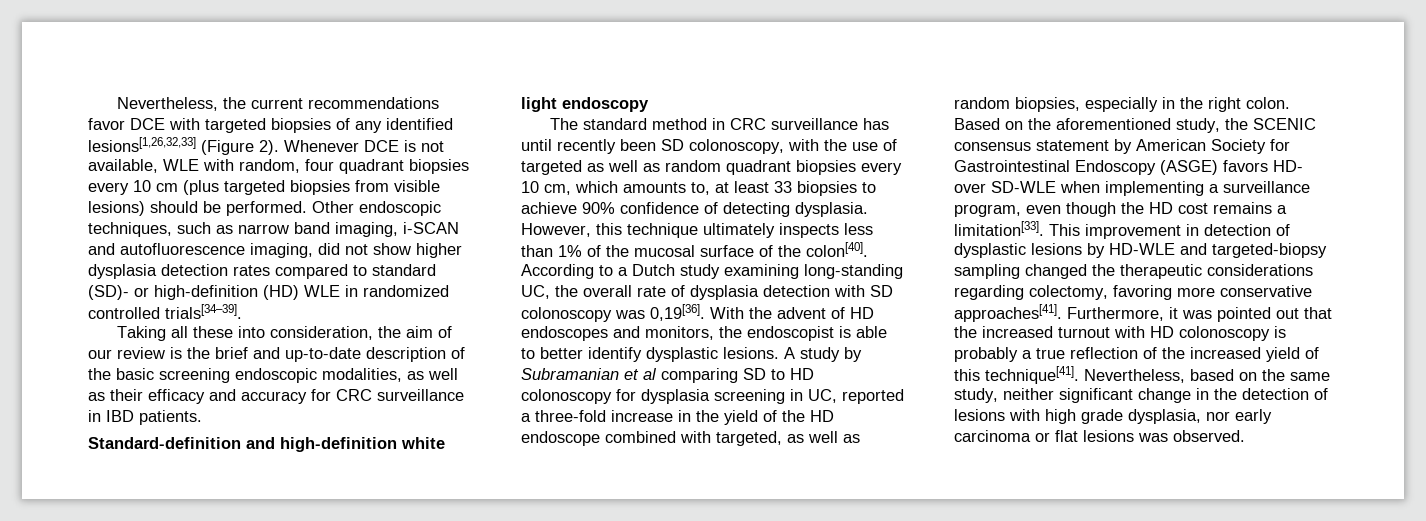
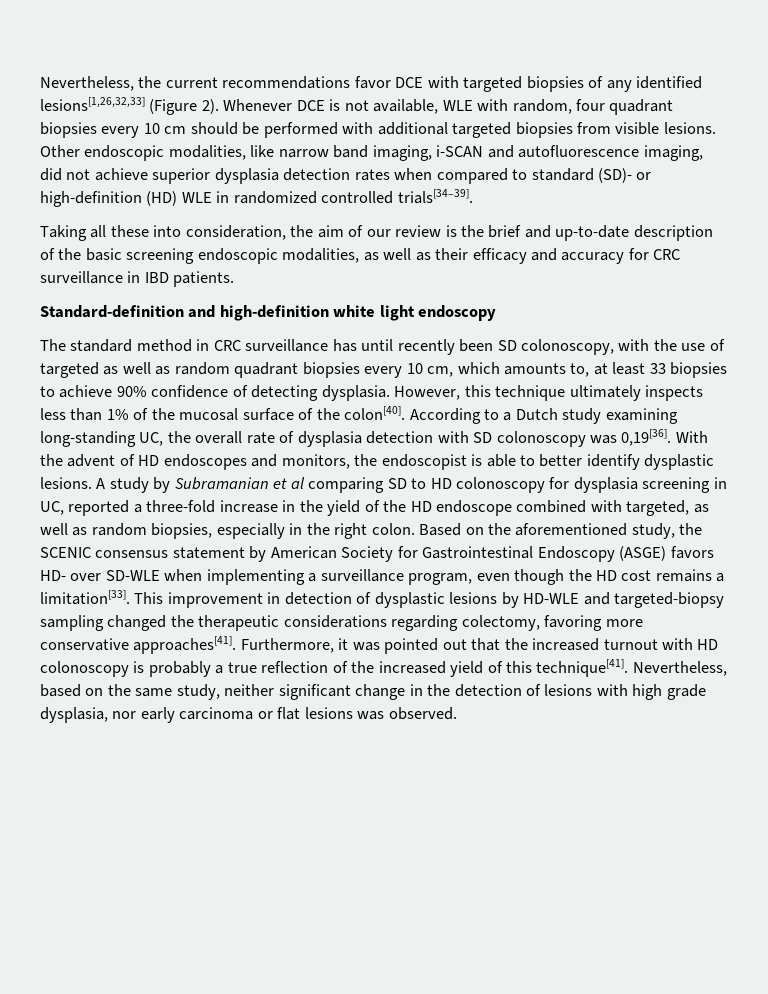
- Whenever DCE is not available, WLE with random, four quadrant biopsies every 10 cm (plus targeted biopsies from visible lesions) should be performed. Other endoscopic techniques, such as narrow band imaging, i-SCAN and autofluorescence imaging, did not show higher dysplasia detection rates compared to standard (SD)- or high-definition (HD) WLE in randomized controlled trials[34–39].
+ Whenever DCE is not available, WLE with random, four quadrant biopsies every 10 cm should be performed with additional targeted biopsies from visible lesions. Other endoscopic modalities, like narrow band imaging, i-SCAN and autofluorescence imaging, did not achieve superior dysplasia detection rates when compared to standard (SD)- or high-definition (HD) WLE in randomized controlled trials[34–39].

